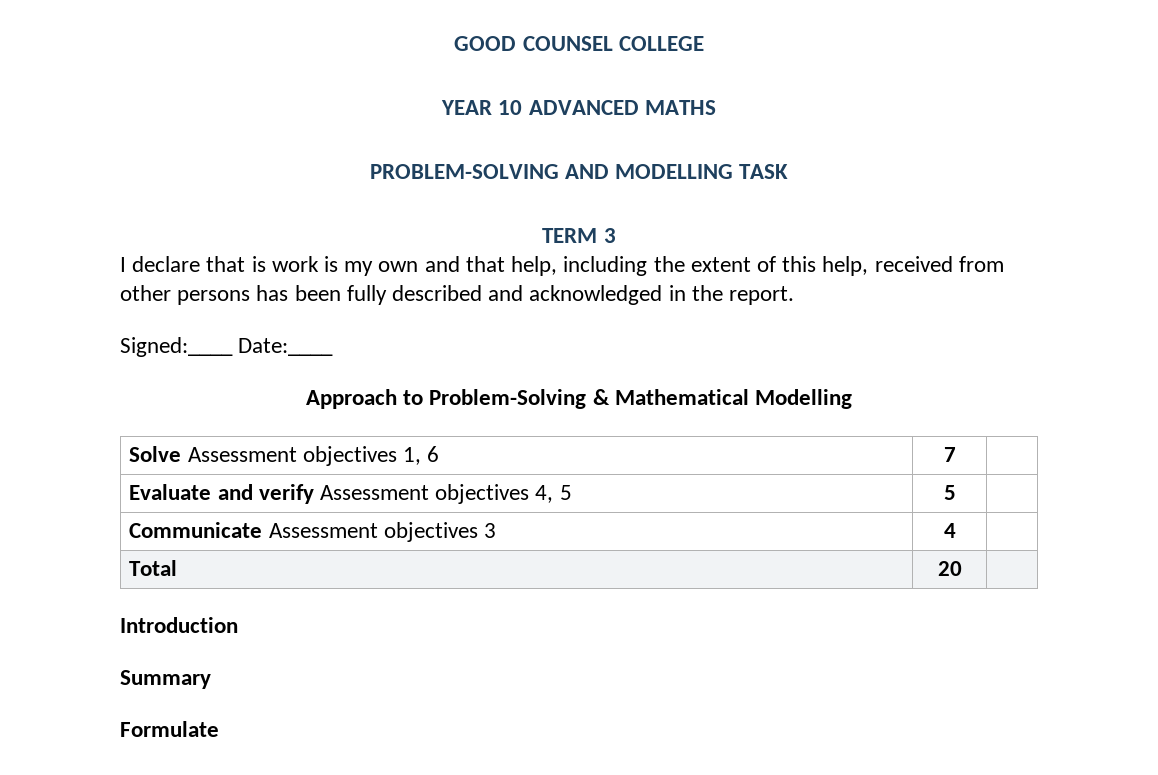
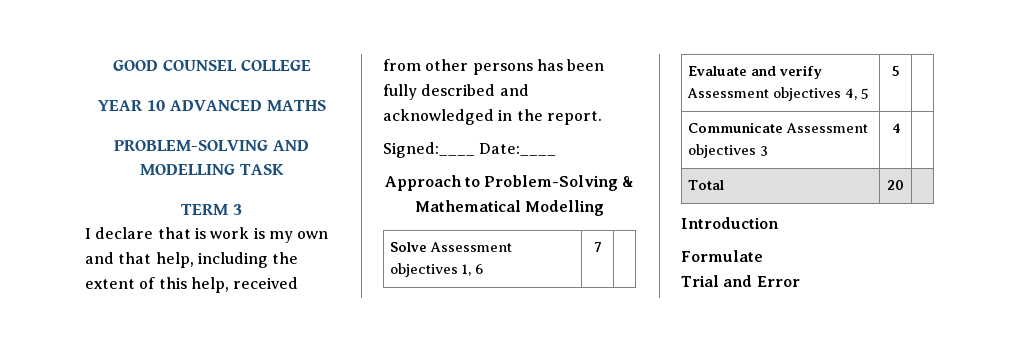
- Summary
  Formulate
+ Trial and Error

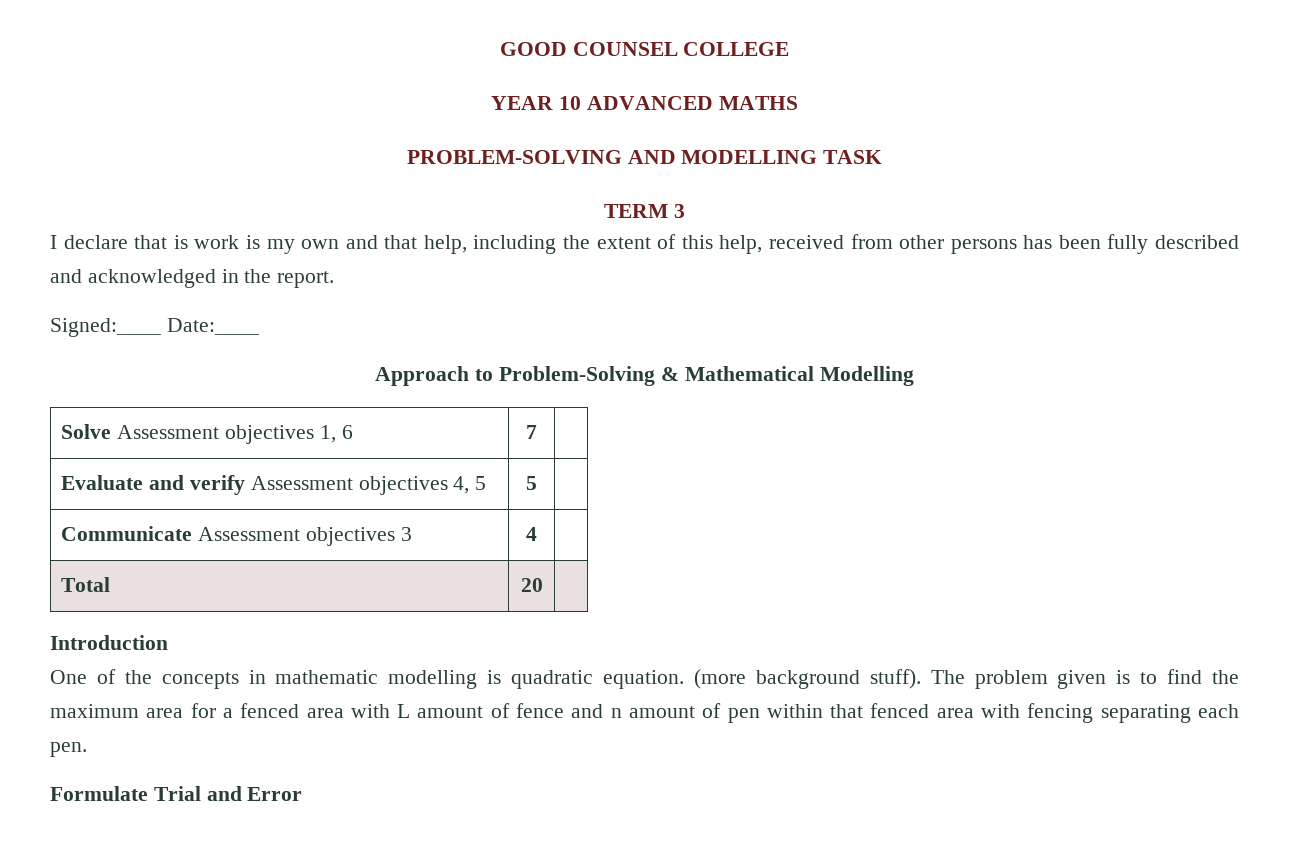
+ One of the concepts in mathematic modelling is quadratic equation. (more background stuff). The problem given is to find the maximum area for a fenced area with L amount of fence and n amount of pen within that fenced area with fencing separating each pen.
- Formulate
- Trial and Error
+ Formulate Trial and Error

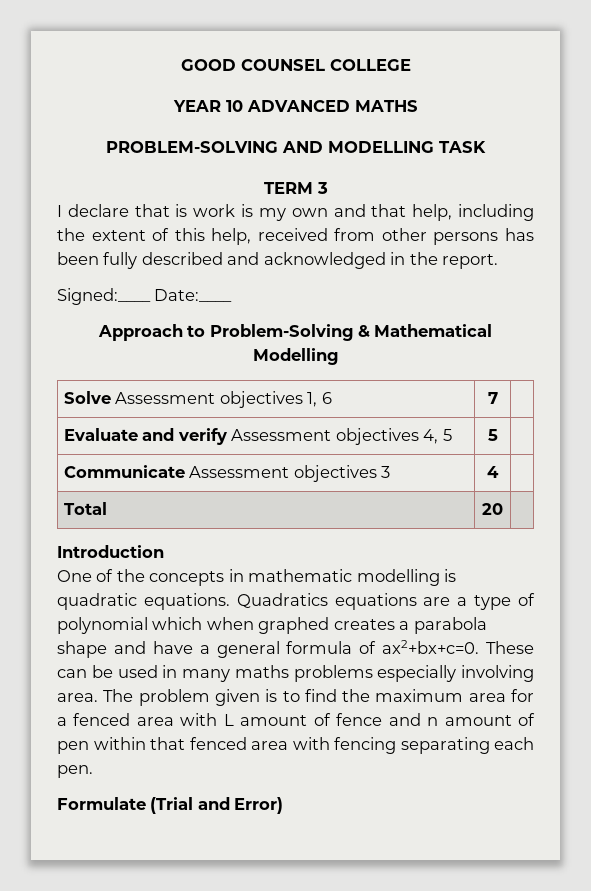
- One of the concepts in mathematic modelling is quadratic equation. (more background stuff).
+ One of the concepts in mathematic modelling is quadratic equations. Quadratics equations are a type of polynomial which when graphed creates a parabola shape and have a general formula of ax2+bx+c=0. These can be used in many maths problems especially involving area.
- Formulate Trial and Error
+ Formulate (Trial and Error)

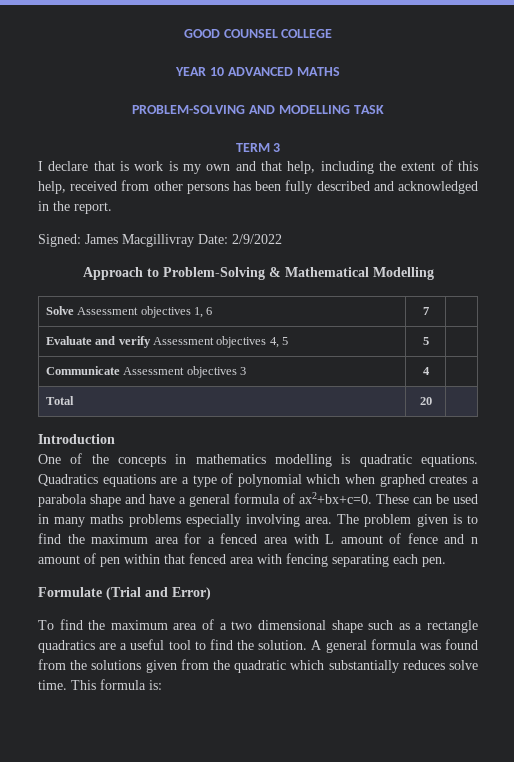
- Signed:____ Date:____
+ Signed: James Macgillivray Date: 2/9/2022
- One of the concepts in mathematic modelling is quadratic equations.
+ One of the concepts in mathematics modelling is quadratic equations.
+ To find the maximum area of a two dimensional shape such as a rectangle quadratics are a useful tool to find the solution. A general formula was found from the solutions given from the quadratic which substantially reduces solve time. This formula is:

